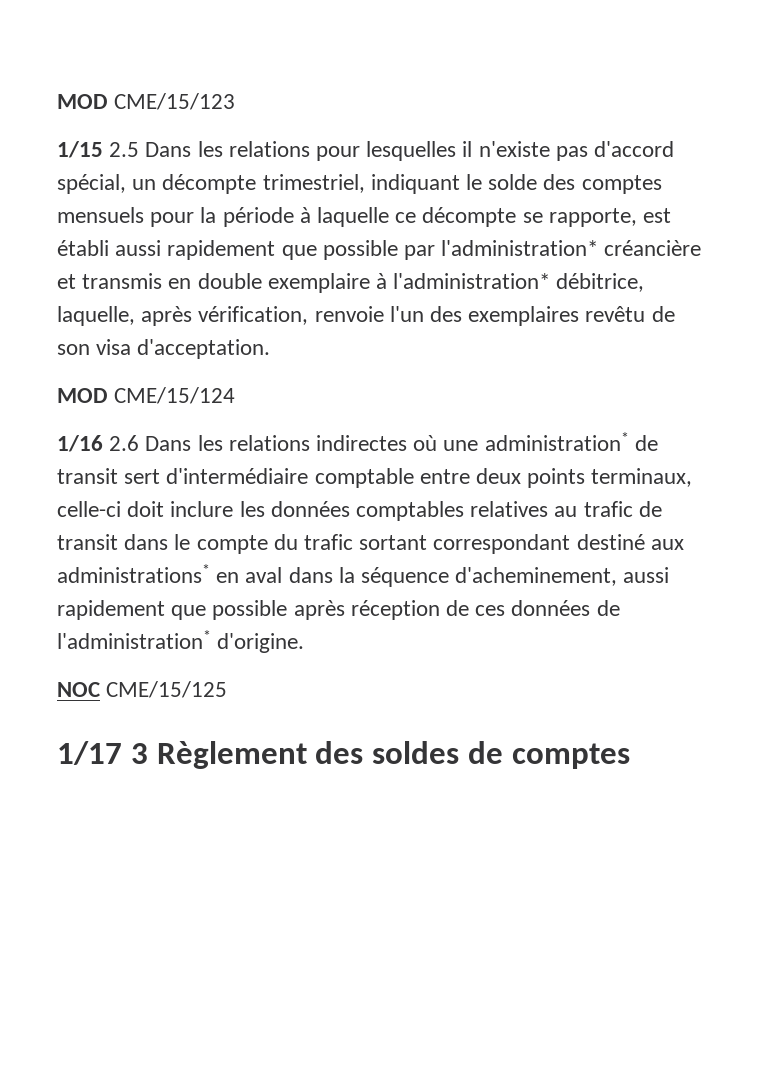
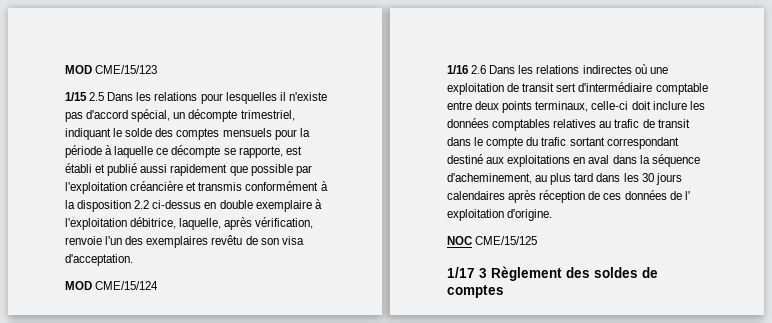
- 1/15 2.5 Dans les relations pour lesquelles il n'existe pas d'accord spécial, un décompte trimestriel, indiquant le solde des comptes mensuels pour la période à laquelle ce décompte se rapporte, est établi aussi rapidement que possible par l'administration* créancière et transmis en double exemplaire à l'administration* débitrice, laquelle, après vérification, renvoie l'un des exemplaires revêtu de son visa d'acceptation.
+ 1/15 2.5 Dans les relations pour lesquelles il n'existe pas d'accord spécial, un décompte trimestriel, indiquant le solde des comptes mensuels pour la période à laquelle ce décompte se rapporte, est établi et publié aussi rapidement que possible par l'exploitation créancière et transmis conformément à la disposition 2.2 ci-dessus en double exemplaire à l'exploitation débitrice, laquelle, après vérification, renvoie l'un des exemplaires revêtu de son visa d'acceptation.
- 1/16 2.6 Dans les relations indirectes où une administration* de transit sert d'intermédiaire comptable entre deux points terminaux, celle-ci doit inclure les données comptables relatives au trafic de transit dans le compte du trafic sortant correspondant destiné aux administrations* en aval dans la séquence d'acheminement, aussi rapidement que possible après réception de ces données de l'administration* d'origine.
+ 1/16 2.6 Dans les relations indirectes où une exploitation de transit sert d'intermédiaire comptable entre deux points terminaux, celle-ci doit inclure les données comptables relatives au trafic de transit dans le compte du trafic sortant correspondant destiné aux exploitations en aval dans la séquence d'acheminement, au plus tard dans les 30 jours calendaires après réception de ces données de l' exploitation d'origine.

